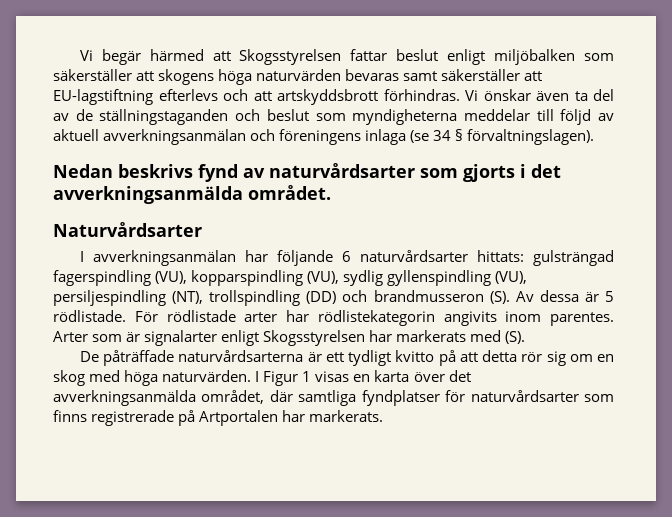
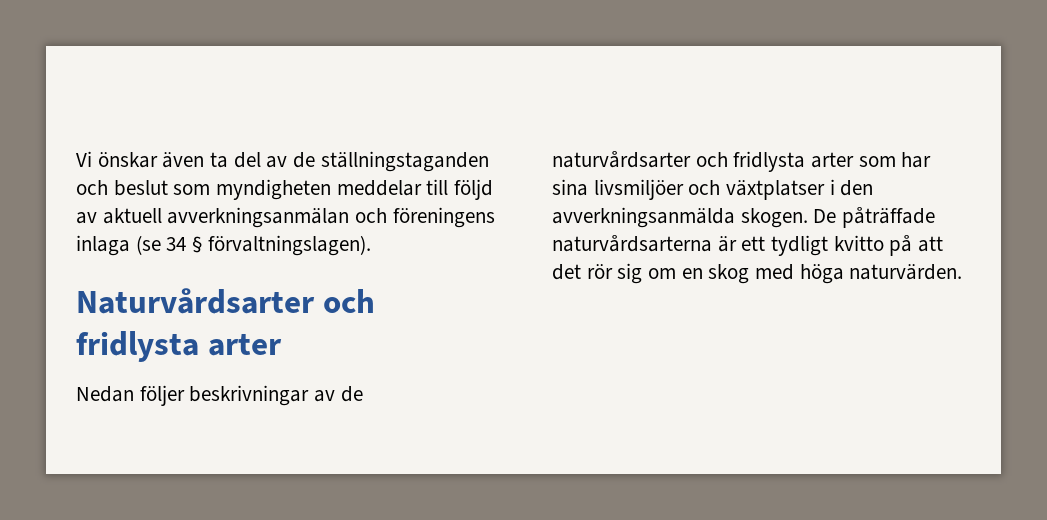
- Vi begär härmed att Skogsstyrelsen fattar beslut enligt miljöbalken som säkerställer att skogens höga naturvärden bevaras samt säkerställer att EU-lagstiftning efterlevs och att artskyddsbrott förhindras. Vi önskar även ta del av de ställningstaganden och beslut som myndigheterna meddelar till följd av aktuell avverkningsanmälan och föreningens inlaga (se 34 § förvaltningslagen).
+ Vi önskar även ta del av de ställningstaganden och beslut som myndigheten meddelar till följd av aktuell avverkningsanmälan och föreningens inlaga (se 34 § förvaltningslagen).
- Nedan beskrivs fynd av naturvårdsarter som gjorts i det avverkningsanmälda området.
- Naturvårdsarter
- I avverkningsanmälan har följande 6 naturvårdsarter hittats: gulsträngad fagerspindling (VU), kopparspindling (VU), sydlig gyllenspindling (VU), persiljespindling (NT), trollspindling (DD) och brandmusseron (S). Av dessa är 5 rödlistade. För rödlistade arter har rödlistekategorin angivits inom parentes. Arter som är signalarter enligt Skogsstyrelsen har markerats med (S).
- De påträffade naturvårdsarterna är ett tydligt kvitto på att detta rör sig om en skog med höga naturvärden. I Figur 1 visas en karta över det avverkningsanmälda området, där samtliga fyndplatser för naturvårdsarter som finns registrerade på Artportalen har markerats.
+ Naturvårdsarter och fridlysta arter
+ Nedan följer beskrivningar av de naturvårdsarter och fridlysta arter som har sina livsmiljöer och växtplatser i den avverkningsanmälda skogen. De påträffade naturvårdsarterna är ett tydligt kvitto på att det rör sig om en skog med höga naturvärden.

